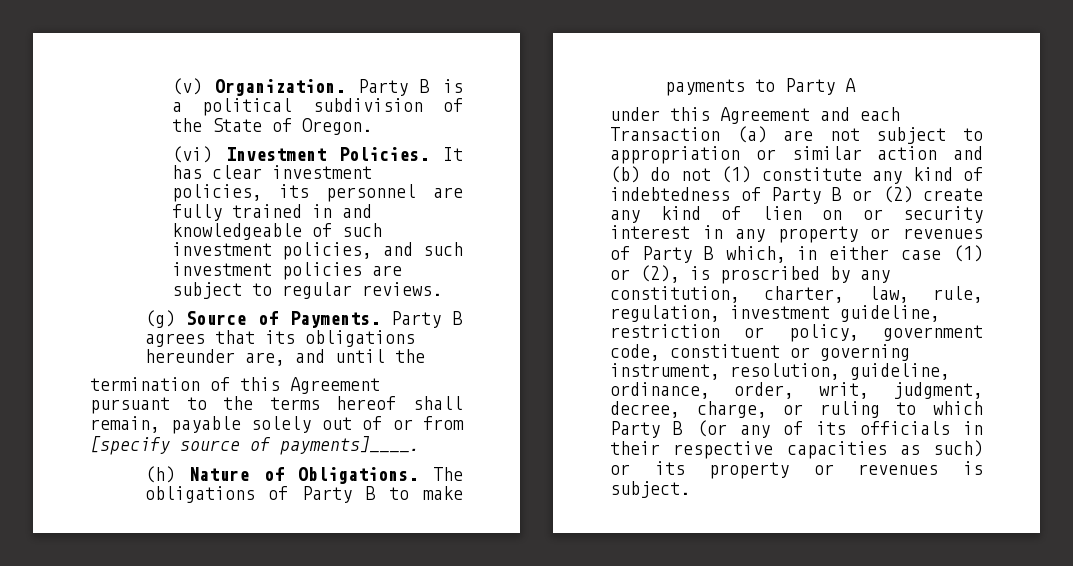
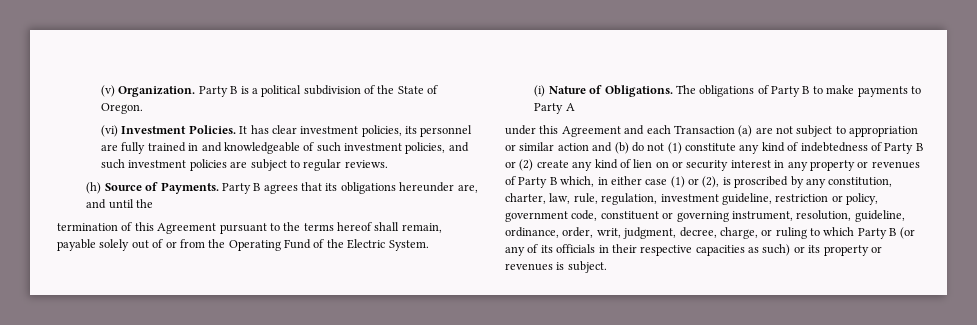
- (g) Source of Payments.
+ (h) Source of Payments.
- termination of this Agreement pursuant to the terms hereof shall remain, payable solely out of or from [specify source of payments]____.
- (h) Nature of Obligations.
+ termination of this Agreement pursuant to the terms hereof shall remain, payable solely out of or from the Operating Fund of the Electric System.
+ (i) Nature of Obligations.

